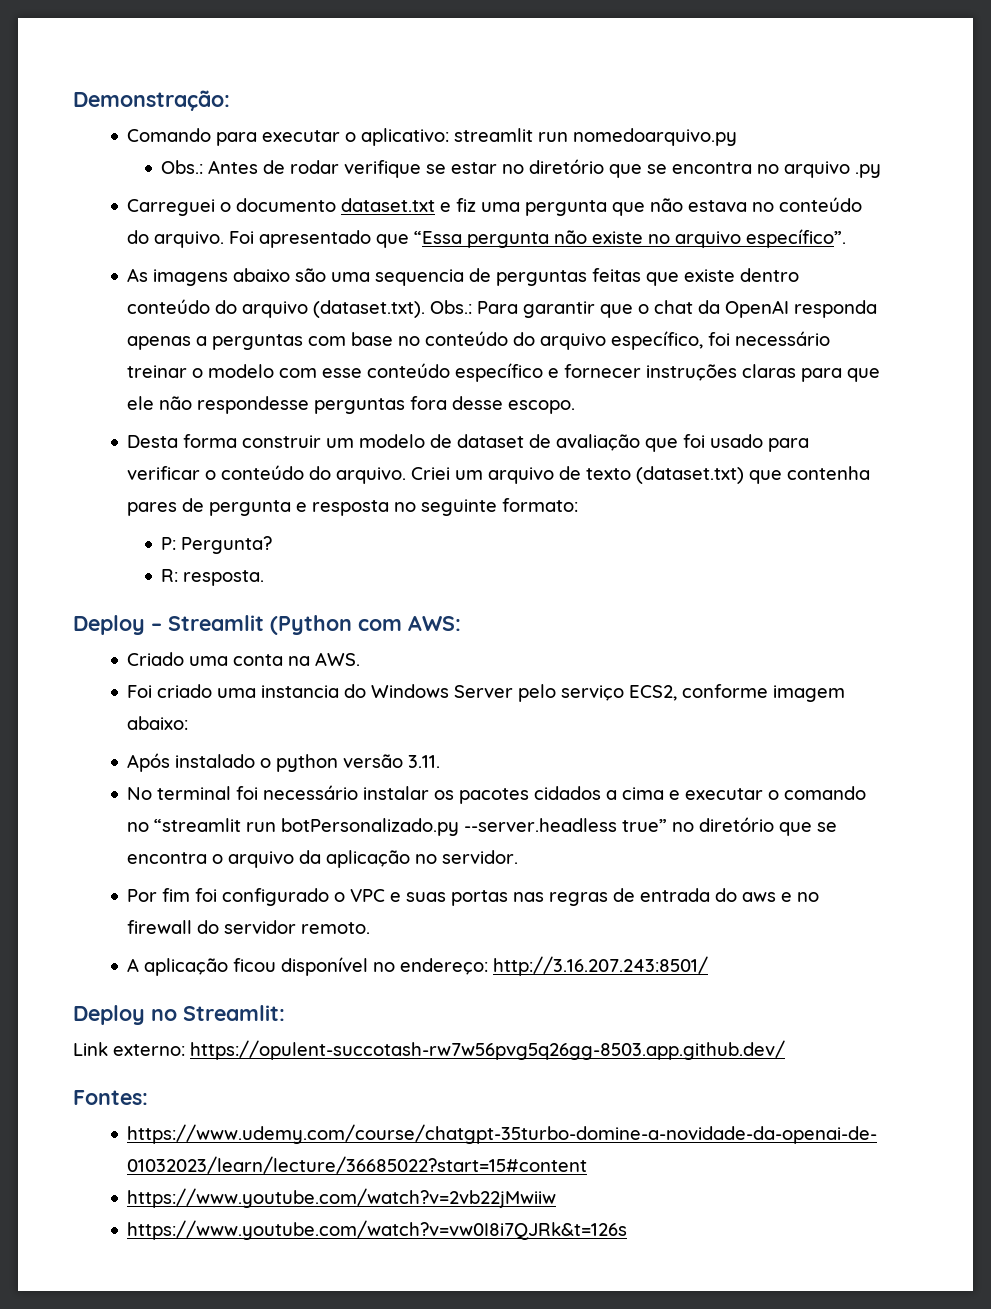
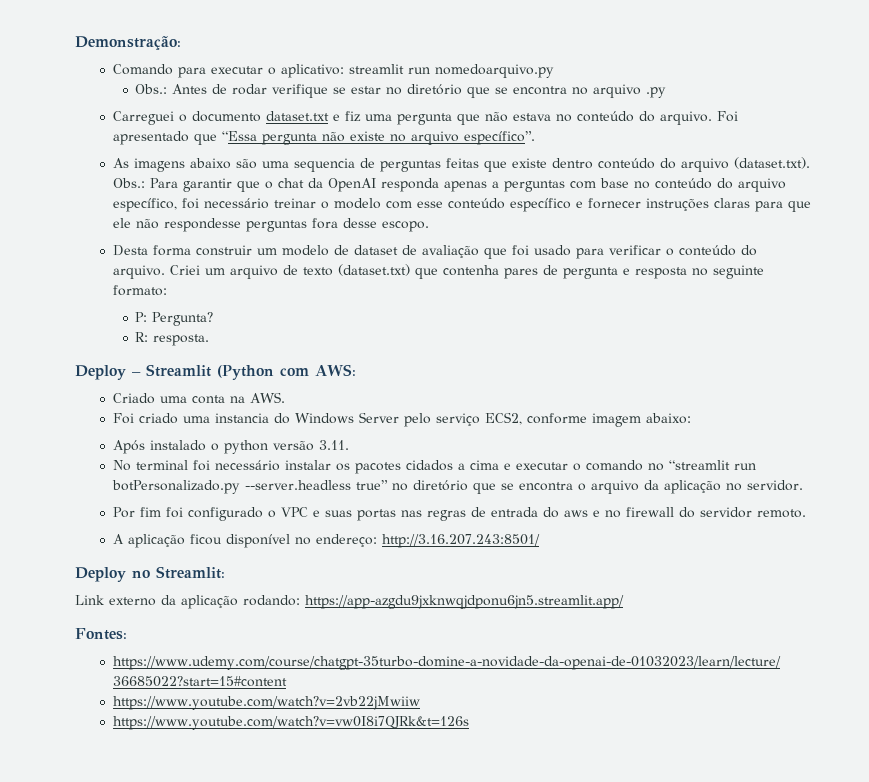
- Link externo: https://opulent-succotash-rw7w56pvg5q26gg-8503.app.github.dev/
+ Link externo da aplicação rodando: https://app-azgdu9jxknwqjdponu6jn5.streamlit.app/

